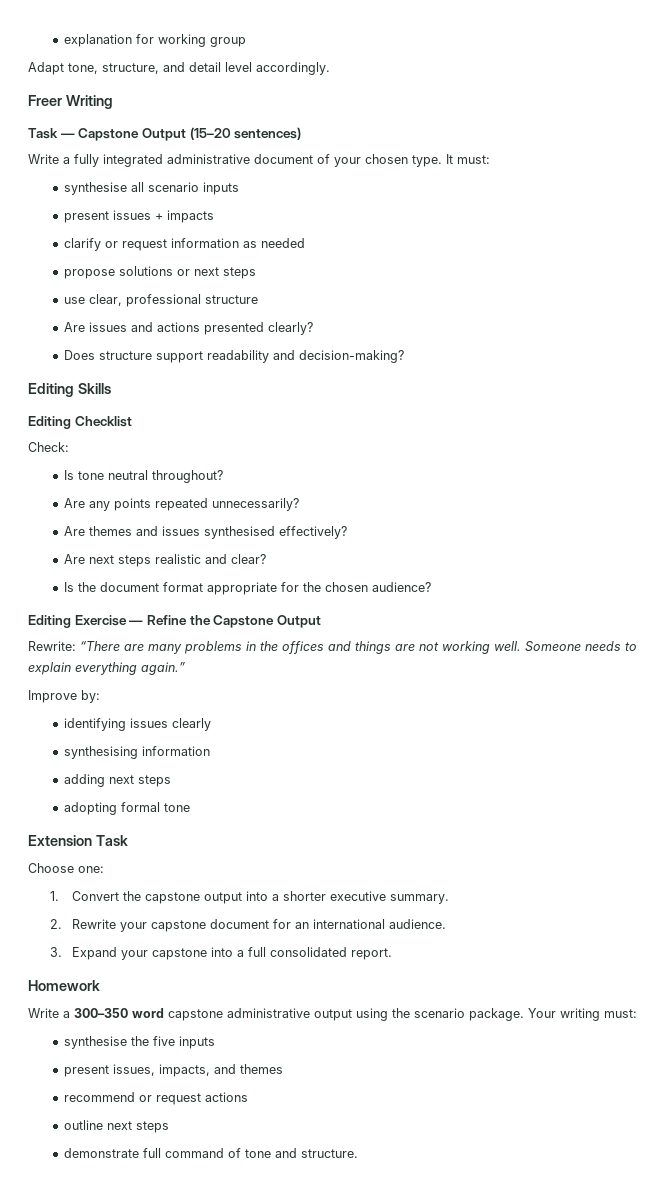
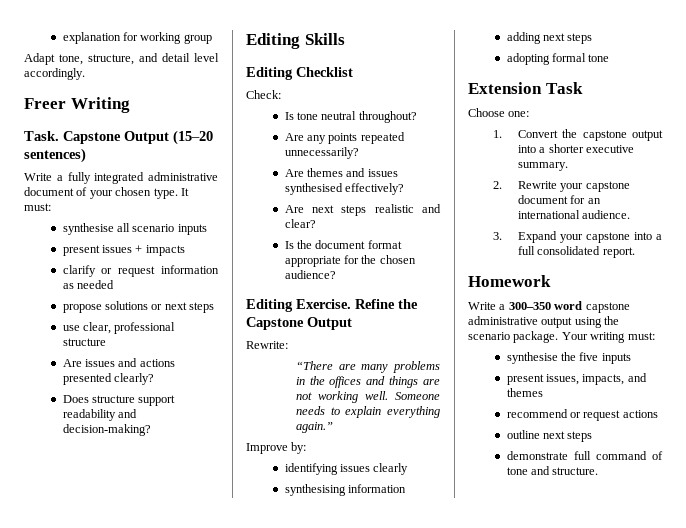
- Task — Capstone Output (15–20 sentences)
+ Task. Capstone Output (15–20 sentences)
- Editing Exercise — Refine the Capstone Output
+ Editing Exercise. Refine the Capstone Output
- Rewrite: “There are many problems in the offices and things are not working well.
+ Rewrite:
+ “There are many problems in the offices and things are not working well.

